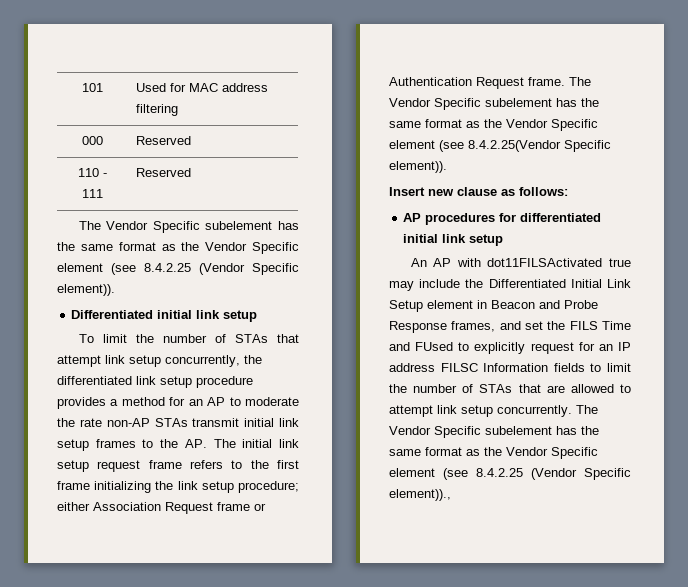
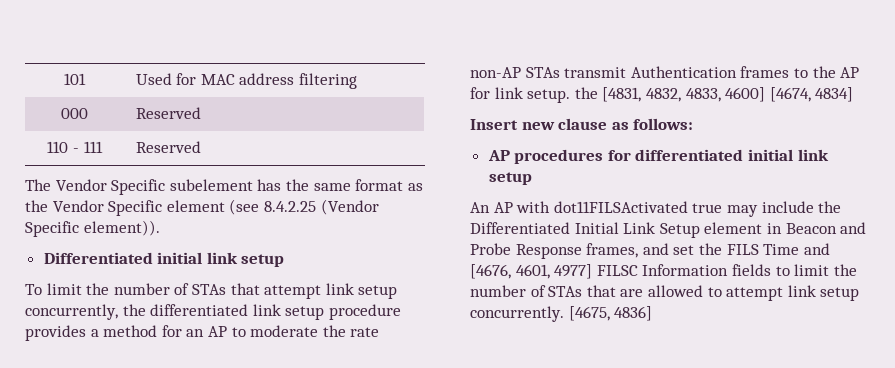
- To limit the number of STAs that attempt link setup concurrently, the differentiated link setup procedure provides a method for an AP to moderate the rate non-AP STAs transmit initial link setup frames to the AP. The initial link setup request frame refers to the first frame initializing the link setup procedure; either Association Request frame or Authentication Request frame. The Vendor Specific subelement has the same format as the Vendor Specific element (see 8.4.2.25(Vendor Specific element)).
+ To limit the number of STAs that attempt link setup concurrently, the differentiated link setup procedure provides a method for an AP to moderate the rate non-AP STAs transmit Authentication frames to the AP for link setup. the [4831, 4832, 4833, 4600] [4674, 4834]
- An AP with dot11FILSActivated true may include the Differentiated Initial Link Setup element in Beacon and Probe Response frames, and set the FILS Time and FUsed to explicitly request for an IP address FILSC Information fields to limit the number of STAs that are allowed to attempt link setup concurrently.
+ An AP with dot11FILSActivated true may include the Differentiated Initial Link Setup element in Beacon and Probe Response frames, and set the FILS Time and [4676, 4601, 4977] FILSC Information fields to limit the number of STAs that are allowed to attempt link setup concurrently.
- The Vendor Specific subelement has the same format as the Vendor Specific element (see 8.4.2.25 (Vendor Specific element)).,
+ [4675, 4836]

